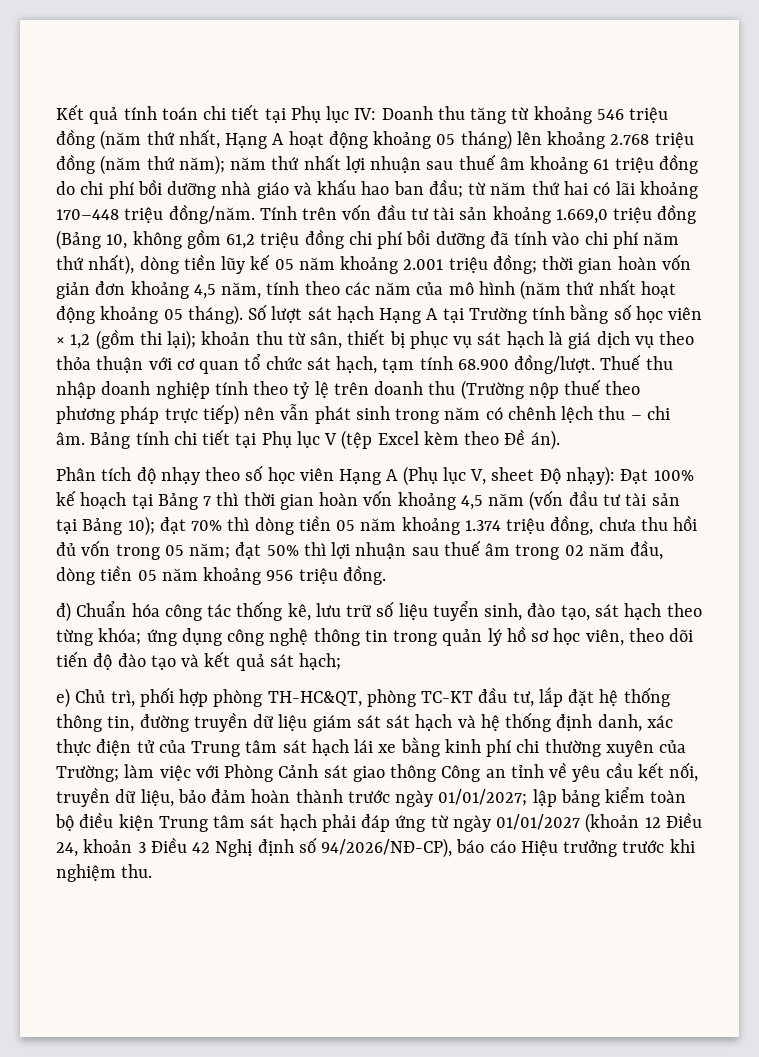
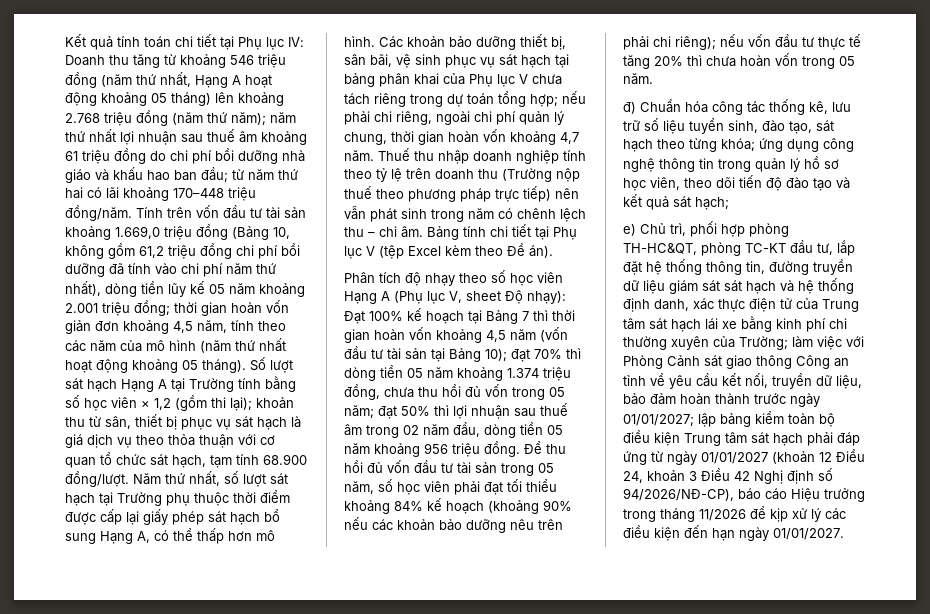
+ Năm thứ nhất, số lượt sát hạch tại Trường phụ thuộc thời điểm được cấp lại giấy phép sát hạch bổ sung Hạng A, có thể thấp hơn mô hình. Các khoản bảo dưỡng thiết bị, sân bãi, vệ sinh phục vụ sát hạch tại bảng phân khai của Phụ lục V chưa tách riêng trong dự toán tổng hợp; nếu phải chi riêng, ngoài chi phí quản lý chung, thời gian hoàn vốn khoảng 4,7 năm.
+ Để thu hồi đủ vốn đầu tư tài sản trong 05 năm, số học viên phải đạt tối thiểu khoảng 84% kế hoạch (khoảng 90% nếu các khoản bảo dưỡng nêu trên phải chi riêng); nếu vốn đầu tư thực tế tăng 20% thì chưa hoàn vốn trong 05 năm.
- lập bảng kiểm toàn bộ điều kiện Trung tâm sát hạch phải đáp ứng từ ngày 01/01/2027 (khoản 12 Điều 24, khoản 3 Điều 42 Nghị định số 94/2026/NĐ-CP), báo cáo Hiệu trưởng trước khi nghiệm thu.
+ lập bảng kiểm toàn bộ điều kiện Trung tâm sát hạch phải đáp ứng từ ngày 01/01/2027 (khoản 12 Điều 24, khoản 3 Điều 42 Nghị định số 94/2026/NĐ-CP), báo cáo Hiệu trưởng trong tháng 11/2026 để kịp xử lý các điều kiện đến hạn ngày 01/01/2027.

